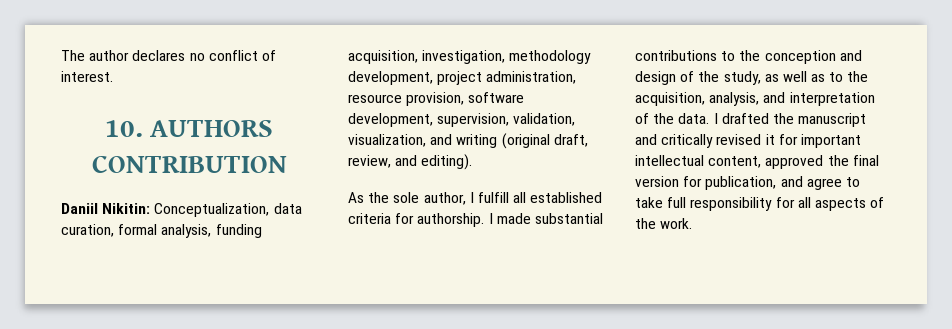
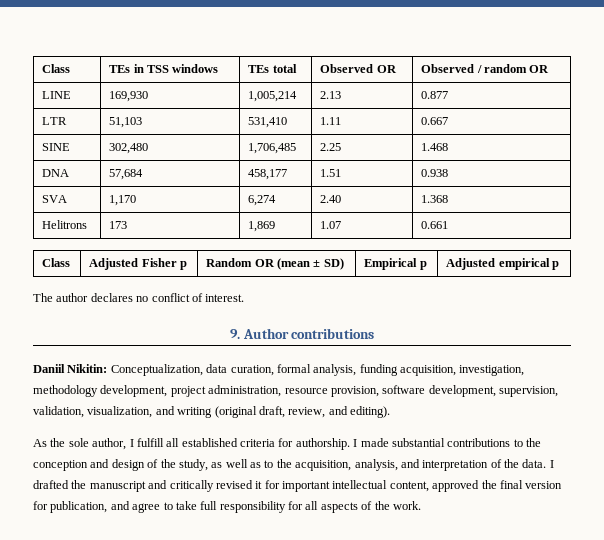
+ Class | TEs in TSS windows | TEs total | Observed OR | Observed / random OR
+ LINE | 169,930 | 1,005,214 | 2.13 | 0.877
+ LTR | 51,103 | 531,410 | 1.11 | 0.667
+ SINE | 302,480 | 1,706,485 | 2.25 | 1.468
+ DNA | 57,684 | 458,177 | 1.51 | 0.938
+ SVA | 1,170 | 6,274 | 2.40 | 1.368
+ Helitrons | 173 | 1,869 | 1.07 | 0.661
+ Class | Adjusted Fisher p | Random OR (mean ± SD) | Empirical p | Adjusted empirical p
- 10. AUTHORS CONTRIBUTION
+ 9. Author contributions

